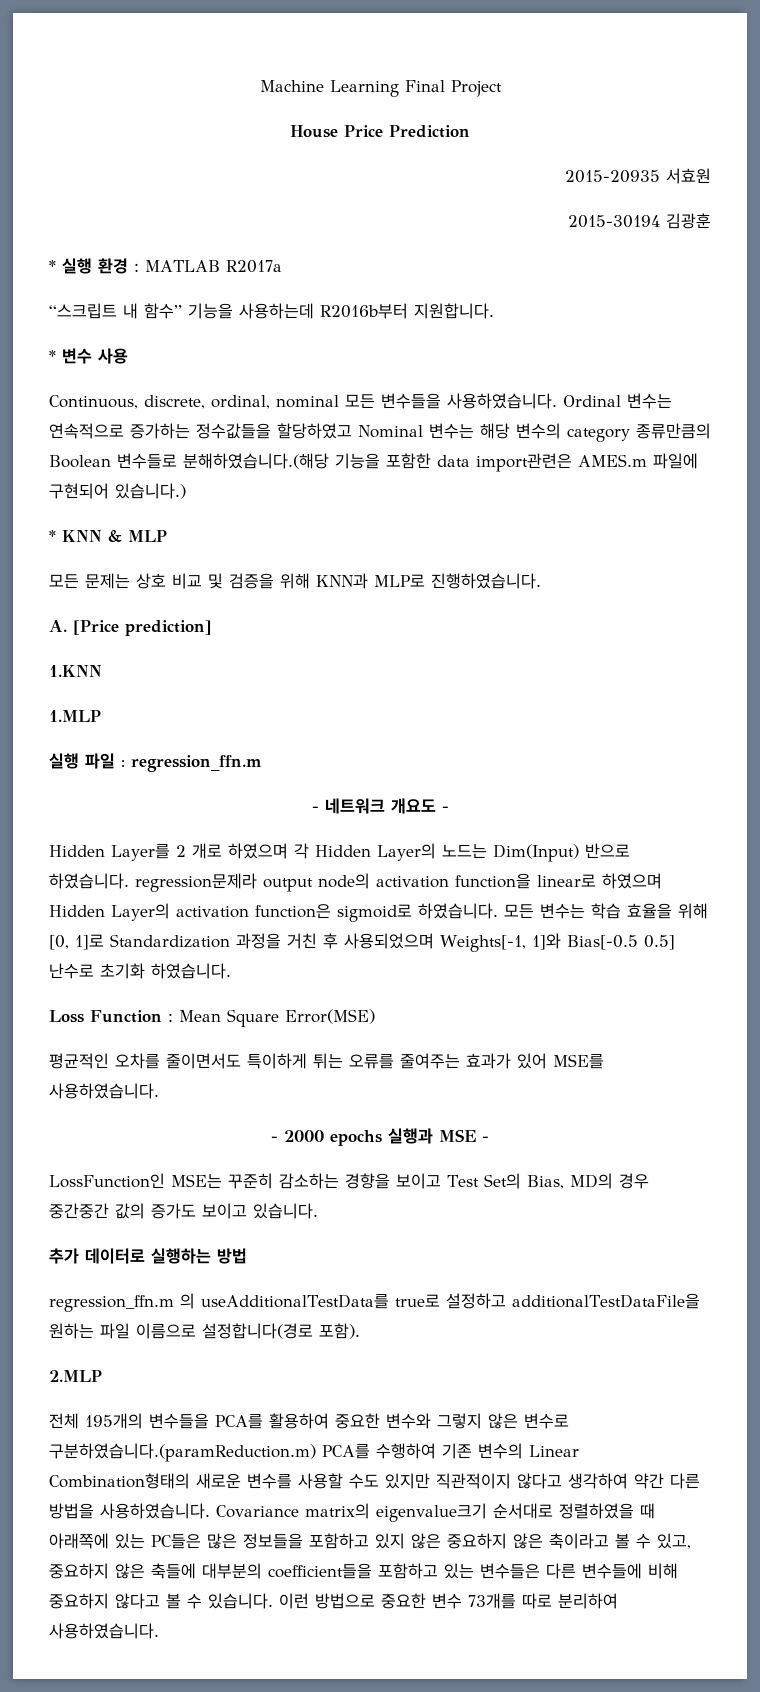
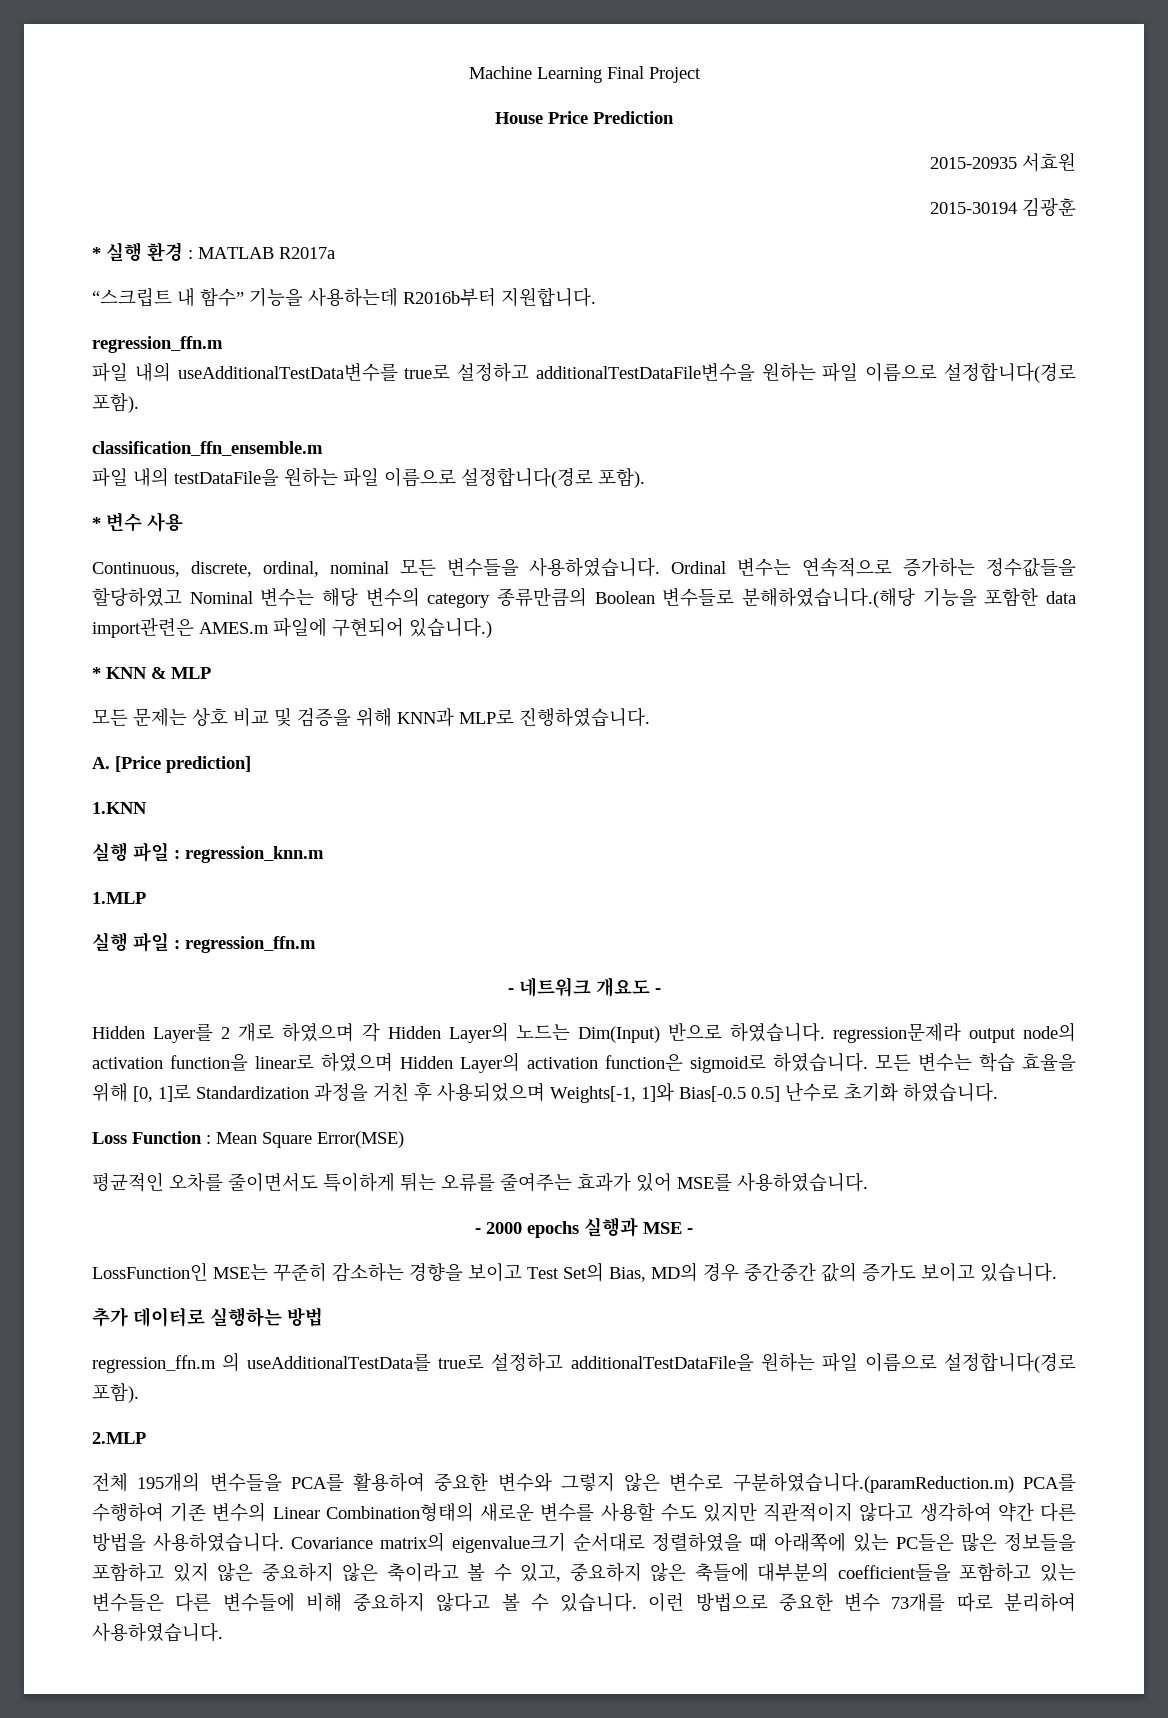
  “스크립트 내 함수” 기능을 사용하는데 R2016b부터 지원합니다.
+ regression_ffn.m
+ 파일 내의 useAdditionalTestData변수를 true로 설정하고 additionalTestDataFile변수을 원하는 파일 이름으로 설정합니다(경로 포함).
+ classification_ffn_ensemble.m
+ 파일 내의 testDataFile을 원하는 파일 이름으로 설정합니다(경로 포함).
+ 실행 파일 : regression_knn.m

